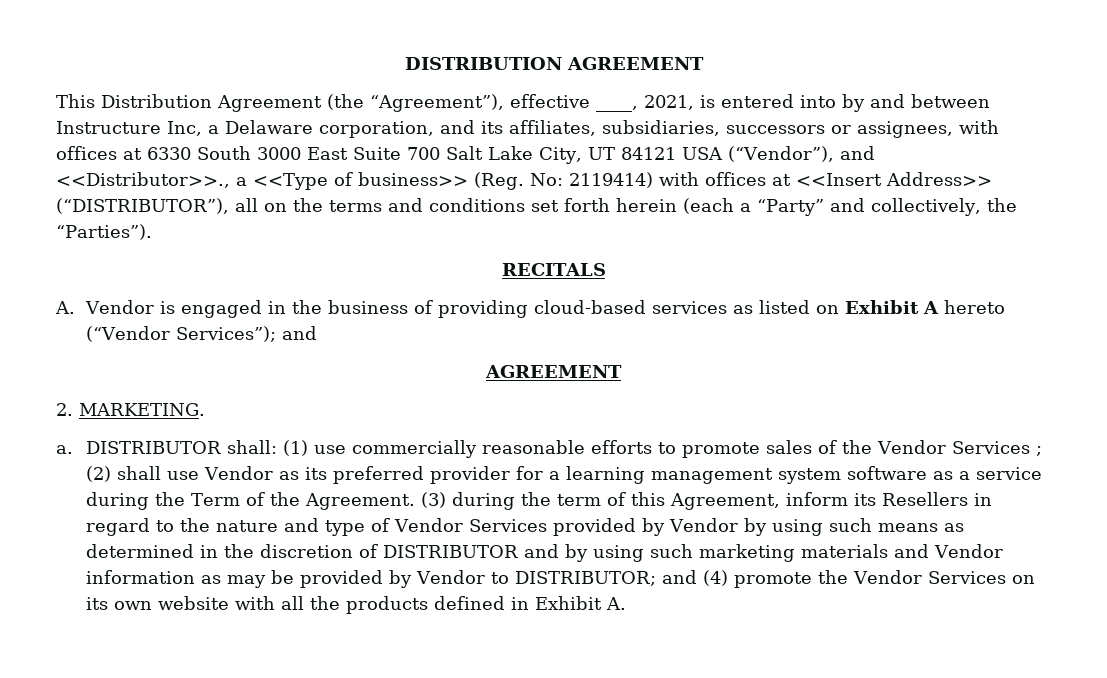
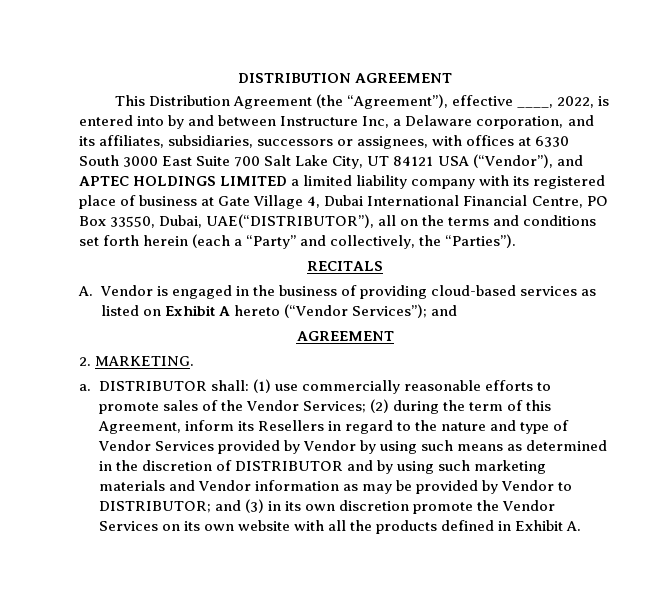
- This Distribution Agreement (the “Agreement”), effective ____, 2021, is entered into by and between Instructure Inc, a Delaware corporation, and its affiliates, subsidiaries, successors or assignees, with offices at 6330 South 3000 East Suite 700 Salt Lake City, UT 84121 USA (“Vendor”), and <<Distributor>>., a <<Type of business>> (Reg. No: 2119414) with offices at <<Insert Address>> (“DISTRIBUTOR”), all on the terms and conditions set forth herein (each a “Party” and collectively, the “Parties”).
+ This Distribution Agreement (the “Agreement”), effective ____, 2022, is entered into by and between Instructure Inc, a Delaware corporation, and its affiliates, subsidiaries, successors or assignees, with offices at 6330 South 3000 East Suite 700 Salt Lake City, UT 84121 USA (“Vendor”), and APTEC HOLDINGS LIMITED a limited liability company with its registered place of business at Gate Village 4, Dubai International Financial Centre, PO Box 33550, Dubai, UAE(“DISTRIBUTOR”), all on the terms and conditions set forth herein (each a “Party” and collectively, the “Parties”).
- (1) use commercially reasonable efforts to promote sales of the Vendor Services ; (2) shall use Vendor as its preferred provider for a learning management system software as a service during the Term of the Agreement. (3) during the term of this Agreement, inform its Resellers in regard to the nature and type of Vendor Services provided by Vendor by using such means as determined in the discretion of DISTRIBUTOR and by using such marketing materials and Vendor information as may be provided by Vendor to DISTRIBUTOR;
+ (1) use commercially reasonable efforts to promote sales of the Vendor Services; (2) during the term of this Agreement, inform its Resellers in regard to the nature and type of Vendor Services provided by Vendor by using such means as determined in the discretion of DISTRIBUTOR and by using such marketing materials and Vendor information as may be provided by Vendor to DISTRIBUTOR;
- and (4) promote the Vendor Services on its own website with all the products defined in Exhibit A.
+ and (3) in its own discretion promote the Vendor Services on its own website with all the products defined in Exhibit A.

